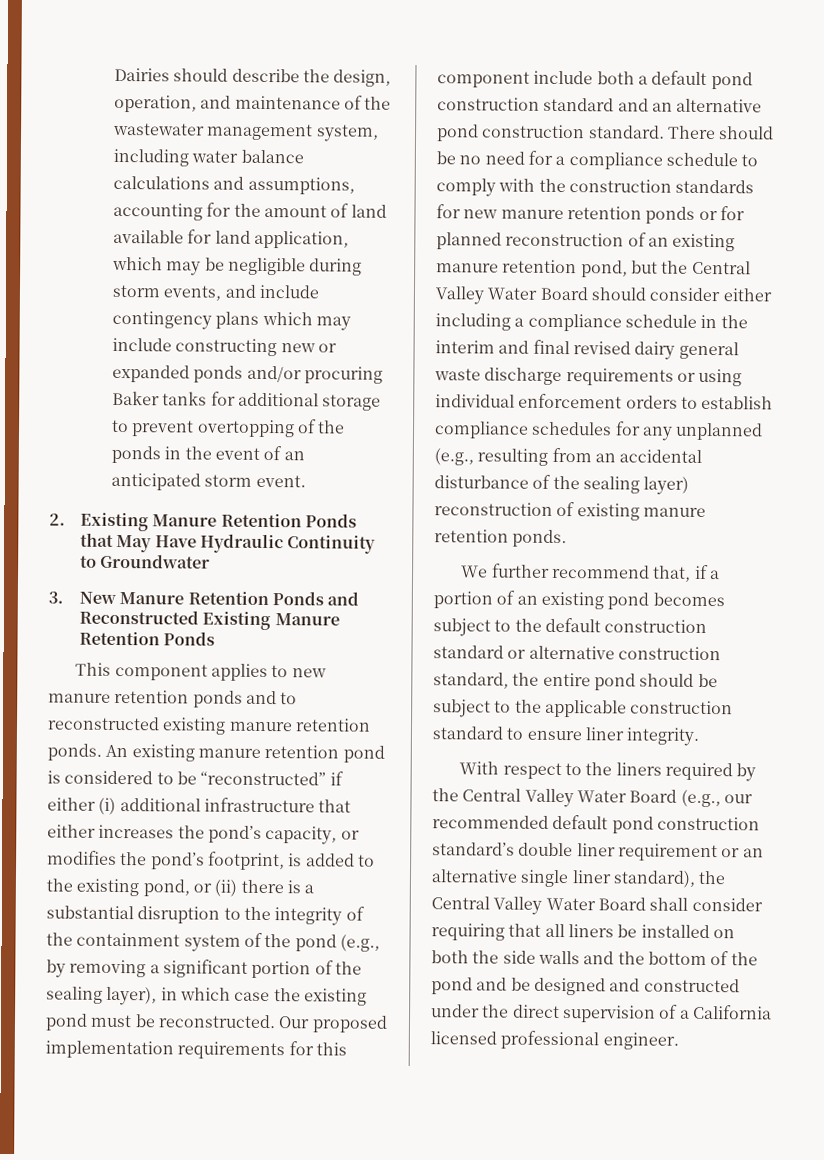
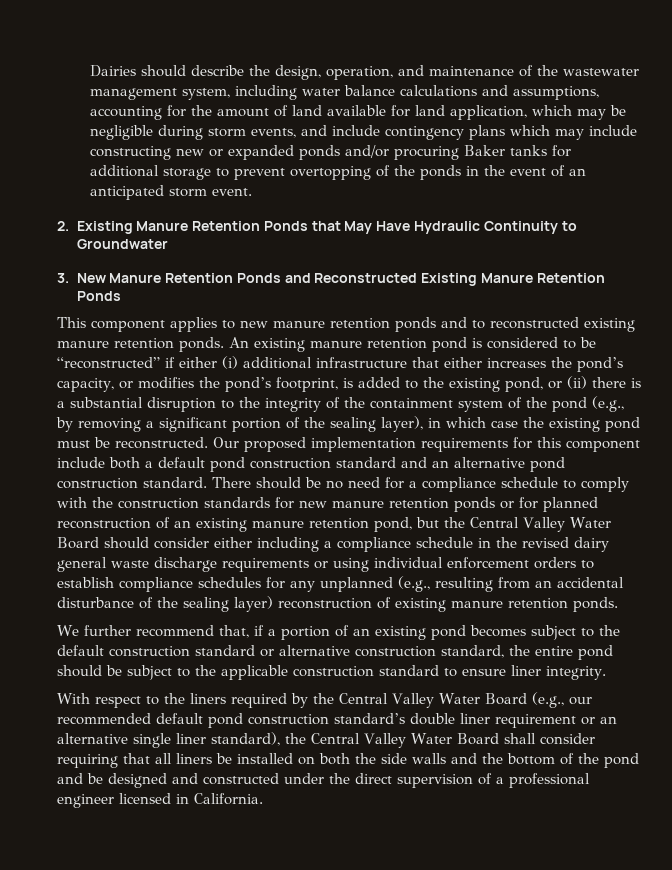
- There should be no need for a compliance schedule to comply with the construction standards for new manure retention ponds or for planned reconstruction of an existing manure retention pond, but the Central Valley Water Board should consider either including a compliance schedule in the interim and final revised dairy general waste discharge requirements or using individual enforcement orders to establish compliance schedules for any unplanned (e.g., resulting from an accidental disturbance of the sealing layer) reconstruction of existing manure retention ponds.
+ There should be no need for a compliance schedule to comply with the construction standards for new manure retention ponds or for planned reconstruction of an existing manure retention pond, but the Central Valley Water Board should consider either including a compliance schedule in the revised dairy general waste discharge requirements or using individual enforcement orders to establish compliance schedules for any unplanned (e.g., resulting from an accidental disturbance of the sealing layer) reconstruction of existing manure retention ponds.
- With respect to the liners required by the Central Valley Water Board (e.g., our recommended default pond construction standard’s double liner requirement or an alternative single liner standard), the Central Valley Water Board shall consider requiring that all liners be installed on both the side walls and the bottom of the pond and be designed and constructed under the direct supervision of a California licensed professional engineer.
+ With respect to the liners required by the Central Valley Water Board (e.g., our recommended default pond construction standard’s double liner requirement or an alternative single liner standard), the Central Valley Water Board shall consider requiring that all liners be installed on both the side walls and the bottom of the pond and be designed and constructed under the direct supervision of a professional engineer licensed in California.

